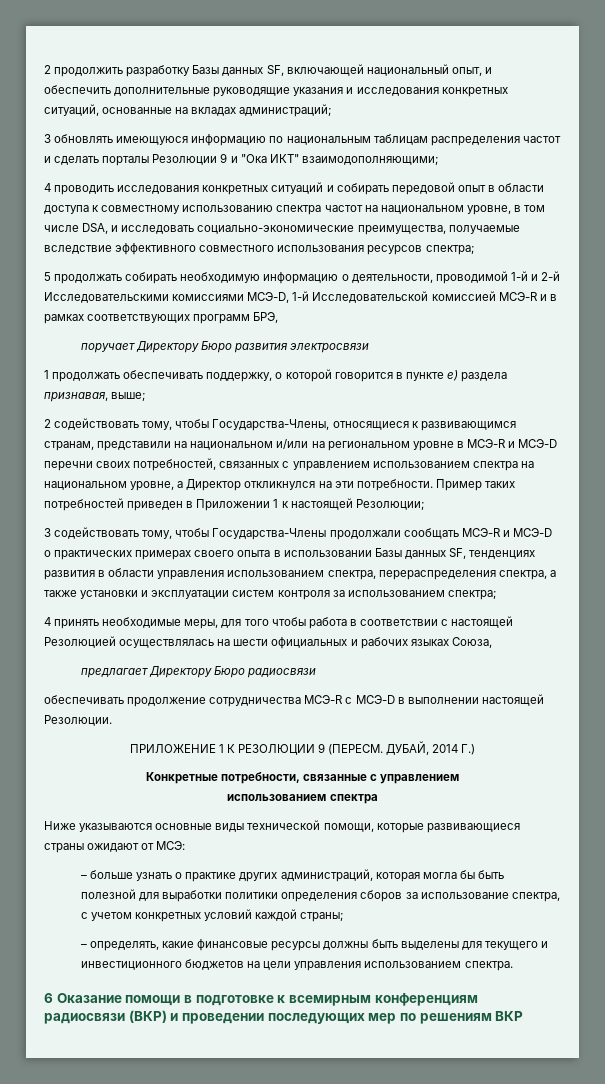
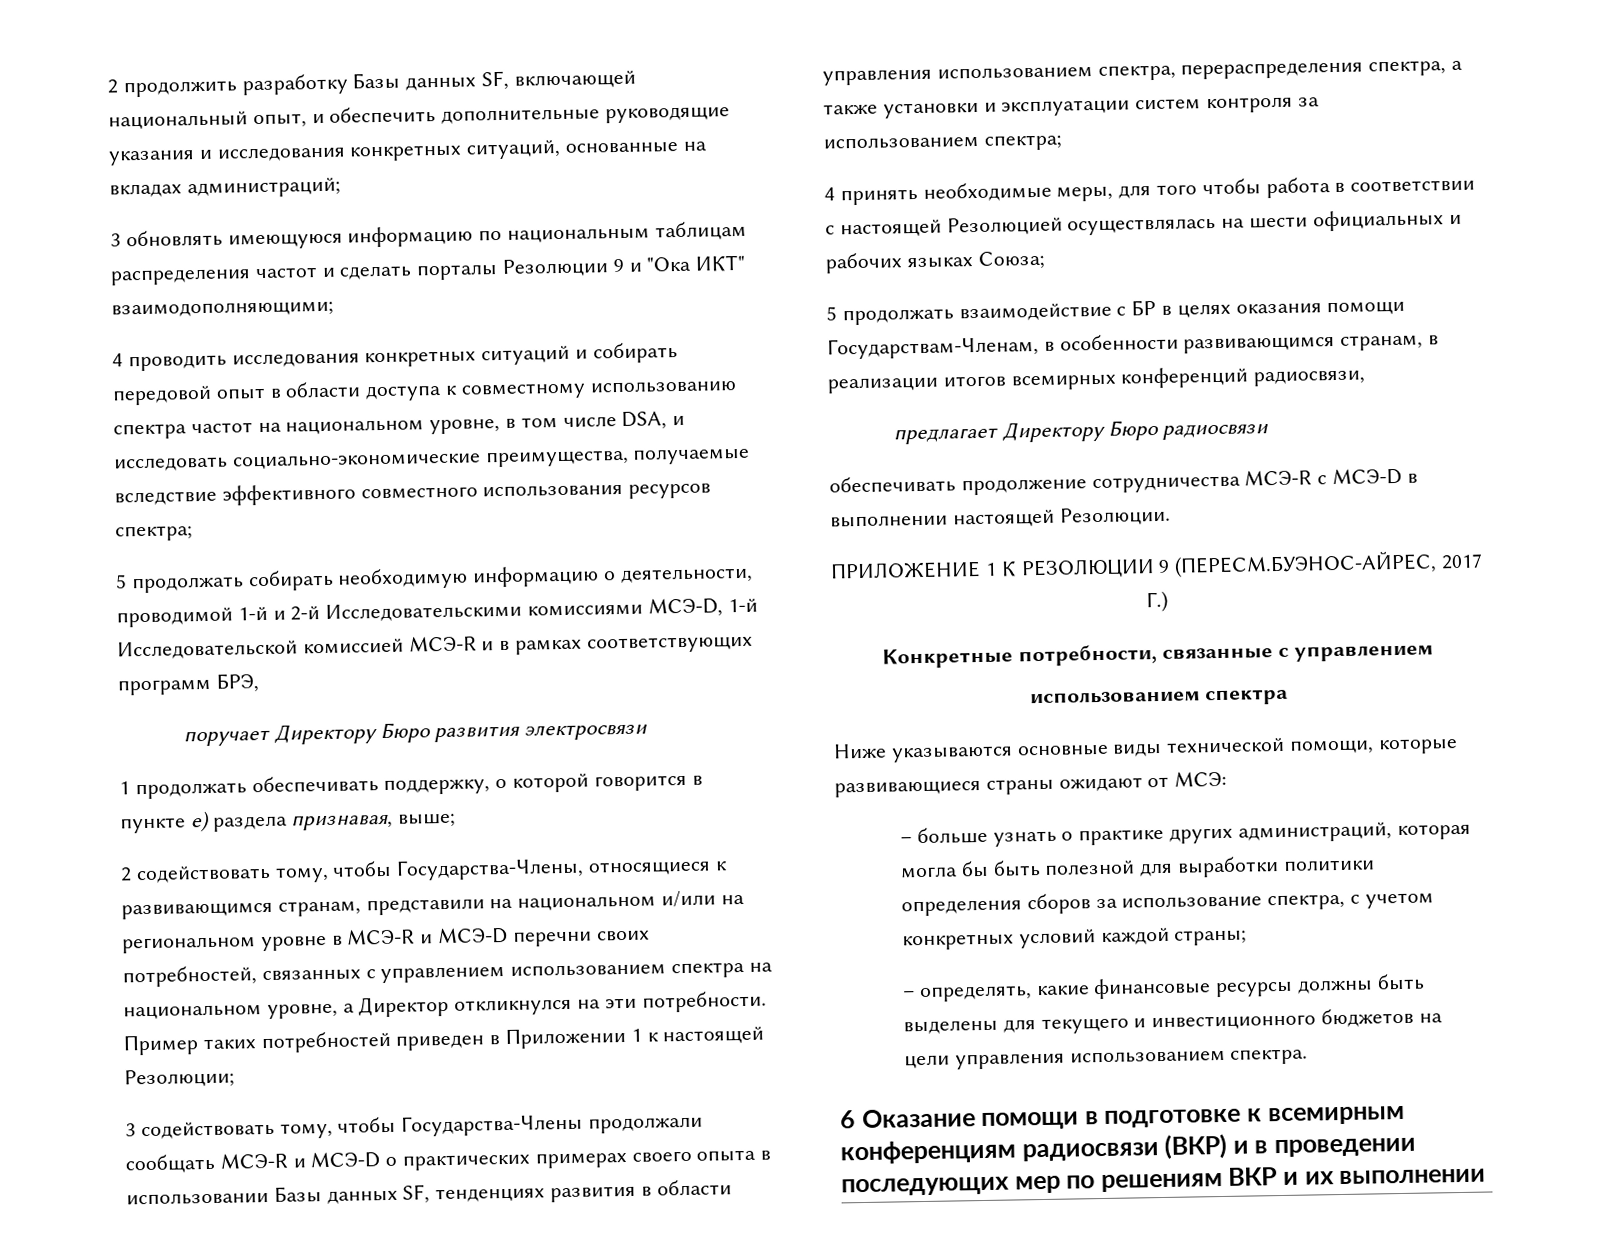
- 4 принять необходимые меры, для того чтобы работа в соответствии с настоящей Резолюцией осуществлялась на шести официальных и рабочих языках Союза,
+ 4 принять необходимые меры, для того чтобы работа в соответствии с настоящей Резолюцией осуществлялась на шести официальных и рабочих языках Союза;
+ 5 продолжать взаимодействие с БР в целях оказания помощи Государствам-Членам, в особенности развивающимся странам, в реализации итогов всемирных конференций радиосвязи,
- ПРИЛОЖЕНИЕ 1 К РЕЗОЛЮЦИИ 9 (ПЕРЕСМ. ДУБАЙ, 2014 Г.)
+ ПРИЛОЖЕНИЕ 1 К РЕЗОЛЮЦИИ 9 (ПЕРЕСМ.БУЭНОС-АЙРЕС, 2017 Г.)
- 6 Оказание помощи в подготовке к всемирным конференциям радиосвязи (ВКР) и проведении последующих мер по решениям ВКР
+ 6 Оказание помощи в подготовке к всемирным конференциям радиосвязи (ВКР) и в проведении последующих мер по решениям ВКР и их выполнении

